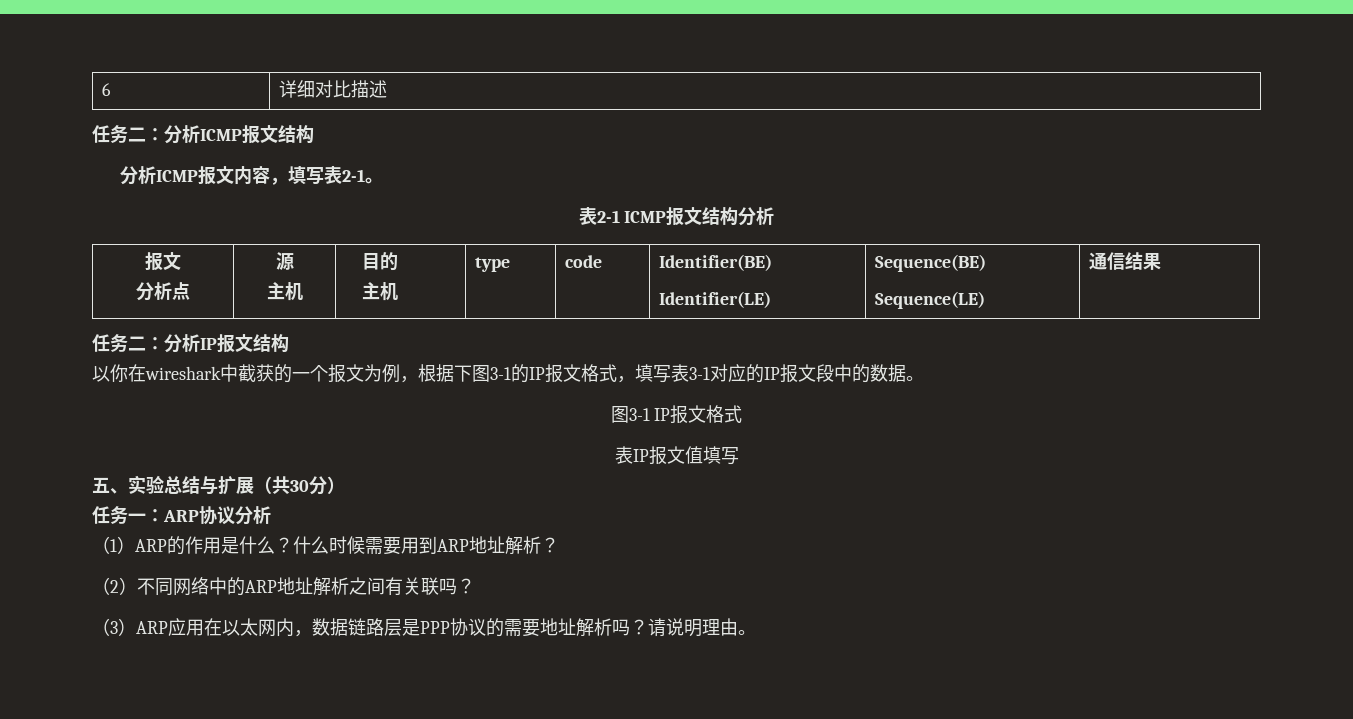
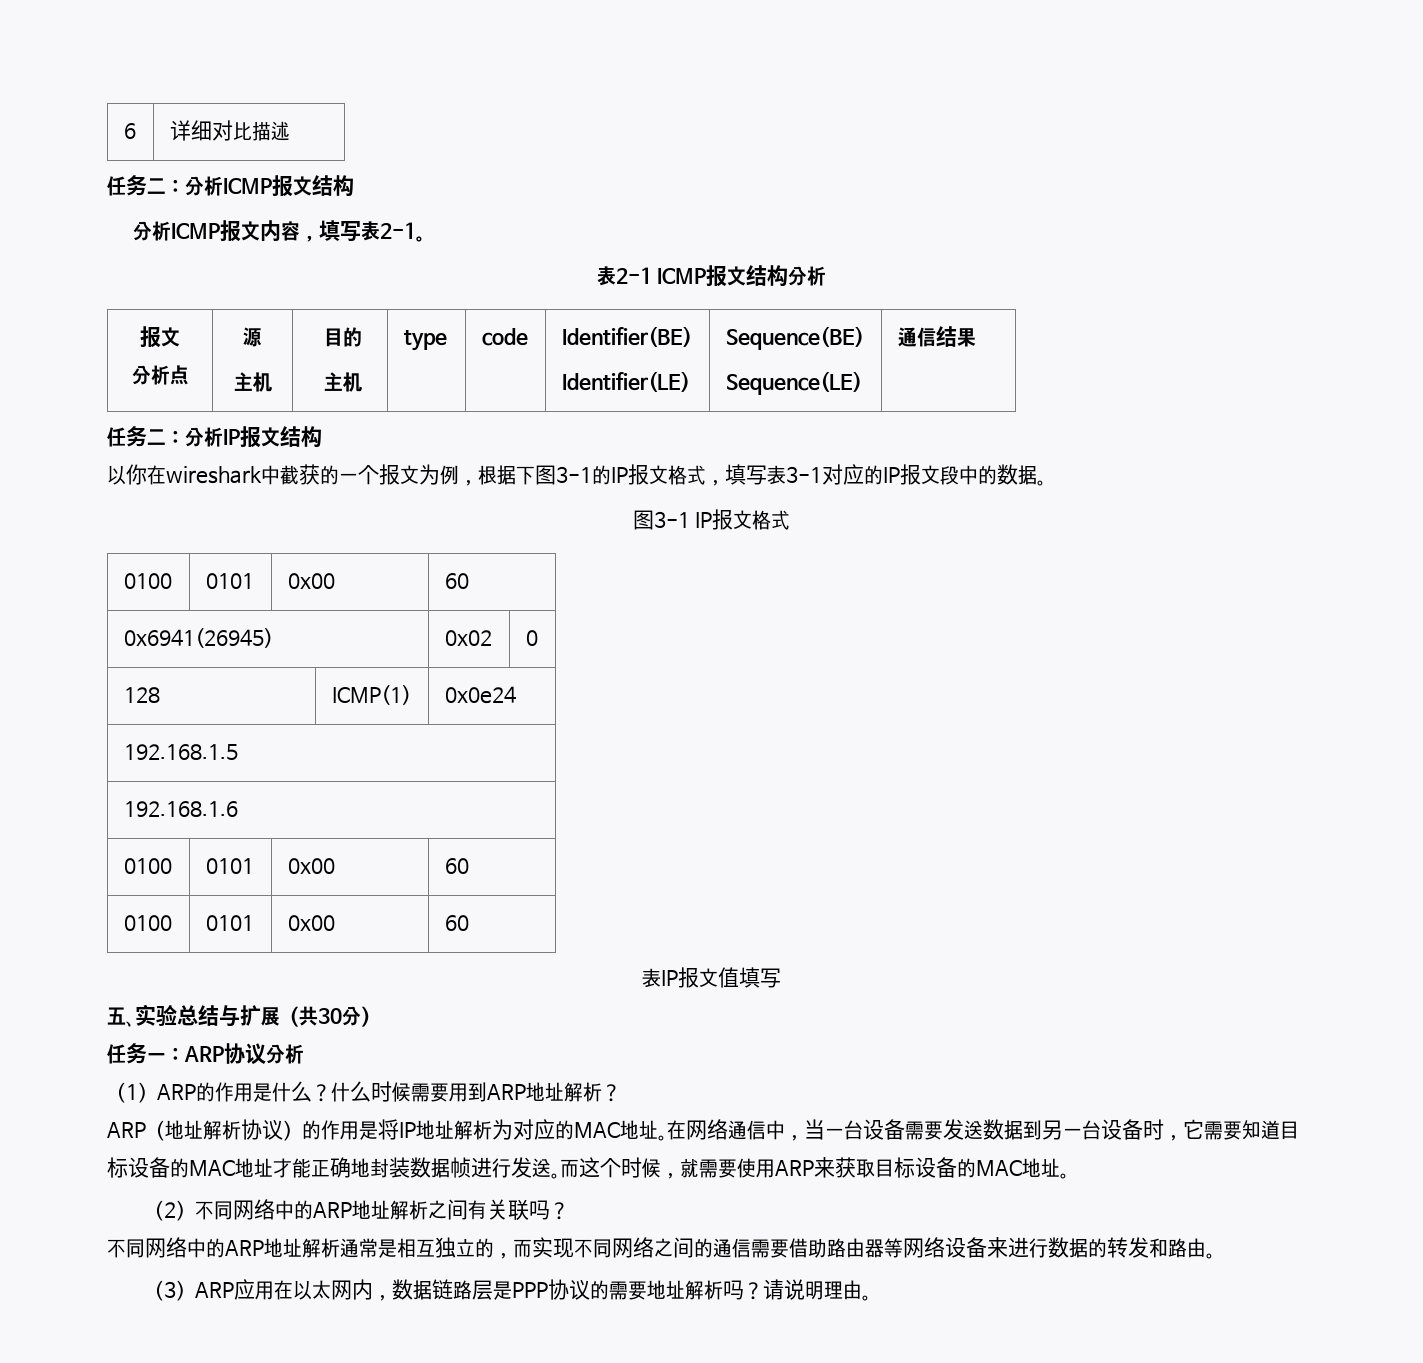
  图3-1 IP报文格式
+ 0100 | 0101 | 0x00 | 60
+ 0x6941(26945) | 0x02 | 0
+ 128 | ICMP(1) | 0x0e24
+ 192.168.1.5
+ 192.168.1.6
+ 0100 | 0101 | 0x00 | 60
+ 0100 | 0101 | 0x00 | 60
+ ARP（地址解析协议）的作用是将IP地址解析为对应的MAC地址。在网络通信中，当一台设备需要发送数据到另一台设备时，它需要知道目标设备的MAC地址才能正确地封装数据帧进行发送。而这个时候，就需要使用ARP来获取目标设备的MAC地址。
+ 不同网络中的ARP地址解析通常是相互独立的，而实现不同网络之间的通信需要借助路由器等网络设备来进行数据的转发和路由。

